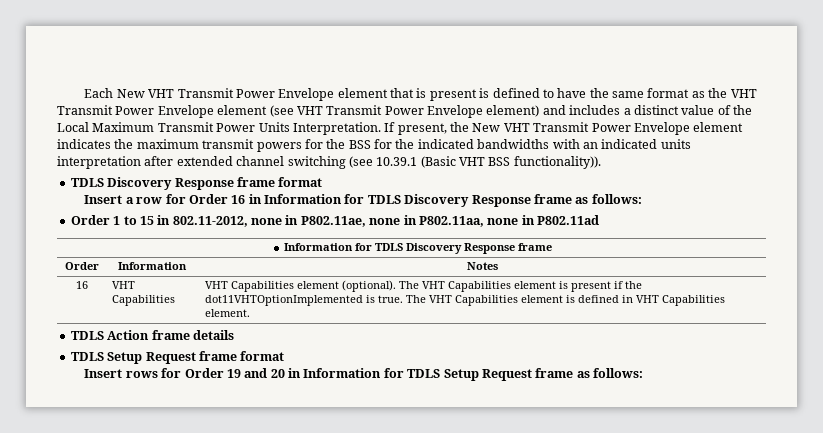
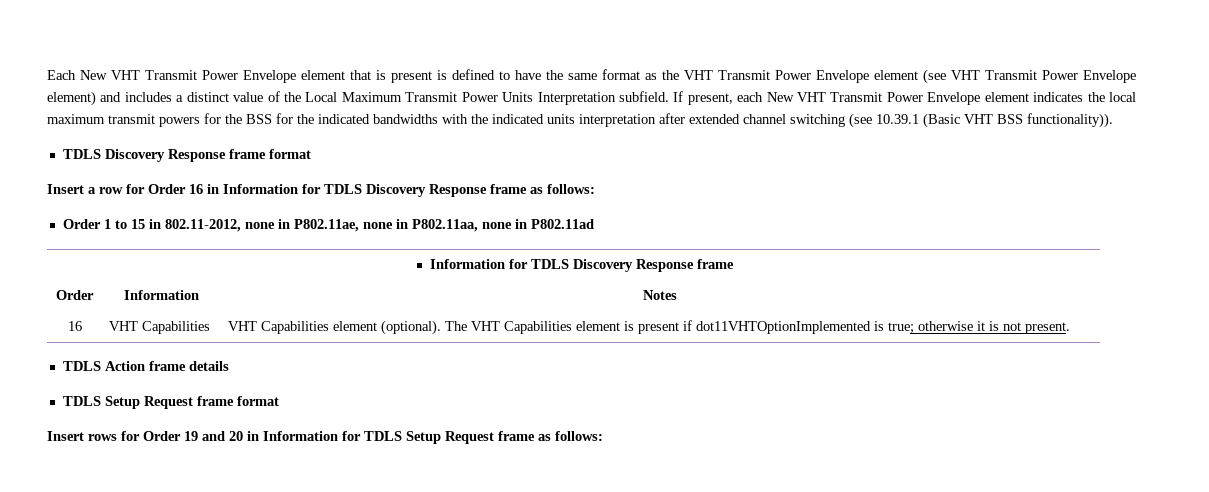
- Each New VHT Transmit Power Envelope element that is present is defined to have the same format as the VHT Transmit Power Envelope element (see VHT Transmit Power Envelope element) and includes a distinct value of the Local Maximum Transmit Power Units Interpretation.
+ Each New VHT Transmit Power Envelope element that is present is defined to have the same format as the VHT Transmit Power Envelope element (see VHT Transmit Power Envelope element) and includes a distinct value of the Local Maximum Transmit Power Units Interpretation subfield.
- If present, the New VHT Transmit Power Envelope element indicates the maximum transmit powers for the BSS for the indicated bandwidths with an indicated units interpretation after extended channel switching (see 10.39.1 (Basic VHT BSS functionality)).
+ If present, each New VHT Transmit Power Envelope element indicates the local maximum transmit powers for the BSS for the indicated bandwidths with the indicated units interpretation after extended channel switching (see 10.39.1 (Basic VHT BSS functionality)).
- 16 | VHT Capabilities | VHT Capabilities element (optional). The VHT Capabilities element is present if the dot11VHTOptionImplemented is true. The VHT Capabilities element is defined in VHT Capabilities element.
+ 16 | VHT Capabilities | VHT Capabilities element (optional). The VHT Capabilities element is present if dot11VHTOptionImplemented is true; otherwise it is not present.

